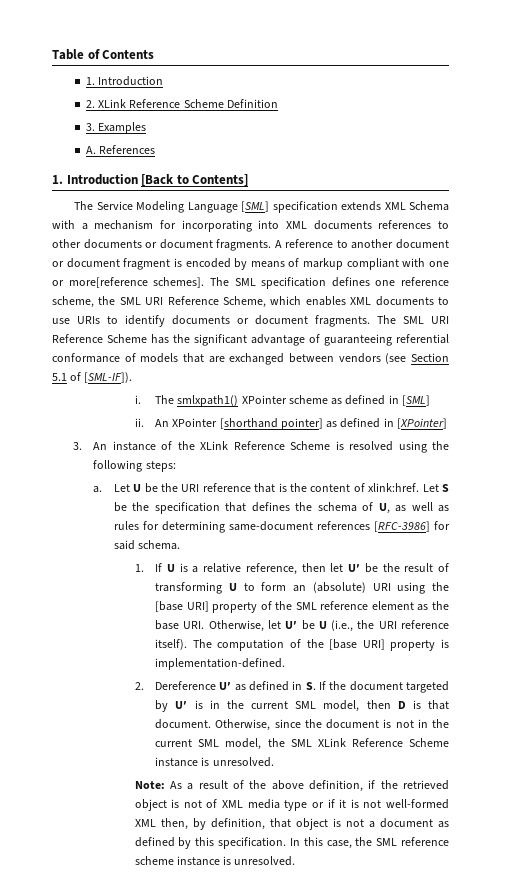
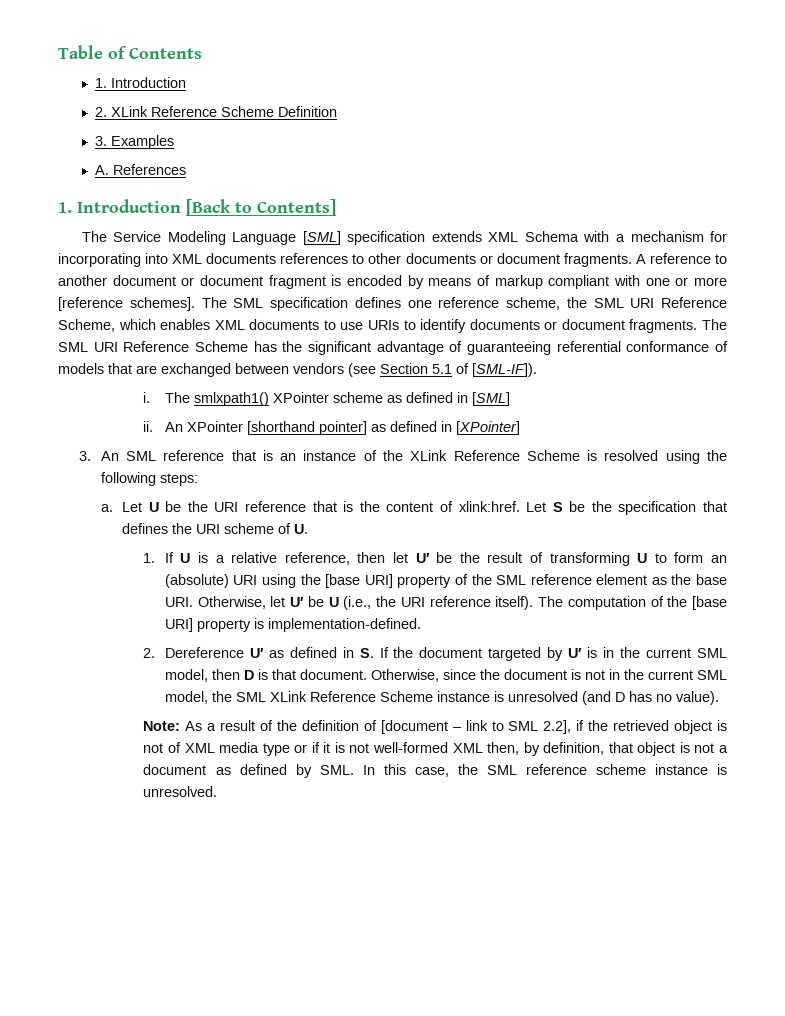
- A reference to another document or document fragment is encoded by means of markup compliant with one or more[reference schemes].
+ A reference to another document or document fragment is encoded by means of markup compliant with one or more [reference schemes].
- 3. An instance of the XLink Reference Scheme is resolved using the following steps:
+ 3. An SML reference that is an instance of the XLink Reference Scheme is resolved using the following steps:
- Let S be the specification that defines the schema of U, as well as rules for determining same-document references [RFC-3986] for said schema.
+ Let S be the specification that defines the URI scheme of U.
- Otherwise, since the document is not in the current SML model, the SML XLink Reference Scheme instance is unresolved.
+ Otherwise, since the document is not in the current SML model, the SML XLink Reference Scheme instance is unresolved (and D has no value).
- Note: As a result of the above definition, if the retrieved object is not of XML media type or if it is not well-formed XML then, by definition, that object is not a document as defined by this specification. In this case, the SML reference scheme instance is unresolved.
+ Note: As a result of the definition of [document – link to SML 2.2], if the retrieved object is not of XML media type or if it is not well-formed XML then, by definition, that object is not a document as defined by SML. In this case, the SML reference scheme instance is unresolved.

